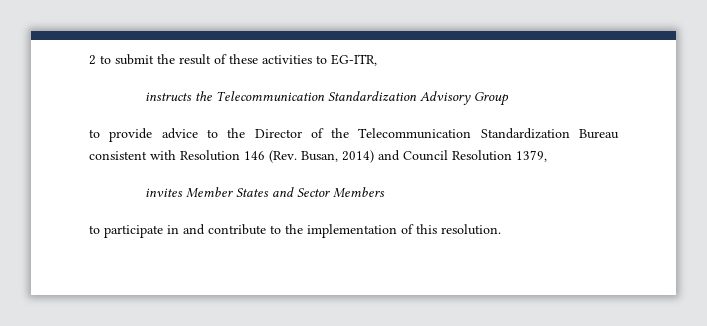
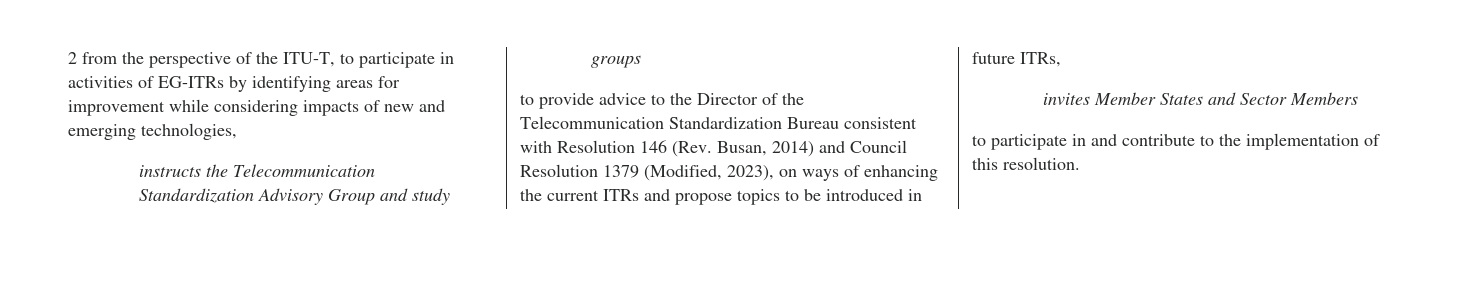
- 2 to submit the result of these activities to EG-ITR,
+ 2 from the perspective of the ITU-T, to participate in activities of EG-ITRs by identifying areas for improvement while considering impacts of new and emerging technologies,
- instructs the Telecommunication Standardization Advisory Group
+ instructs the Telecommunication Standardization Advisory Group and study groups
- to provide advice to the Director of the Telecommunication Standardization Bureau consistent with Resolution 146 (Rev. Busan, 2014) and Council Resolution 1379,
+ to provide advice to the Director of the Telecommunication Standardization Bureau consistent with Resolution 146 (Rev. Busan, 2014) and Council Resolution 1379 (Modified, 2023), on ways of enhancing the current ITRs and propose topics to be introduced in future ITRs,

